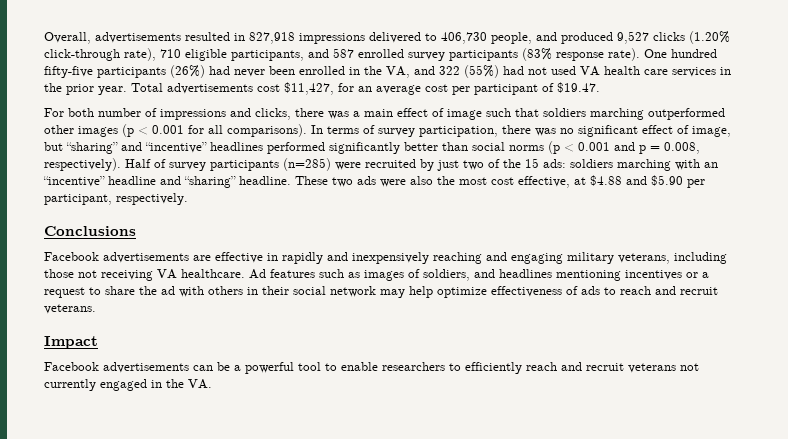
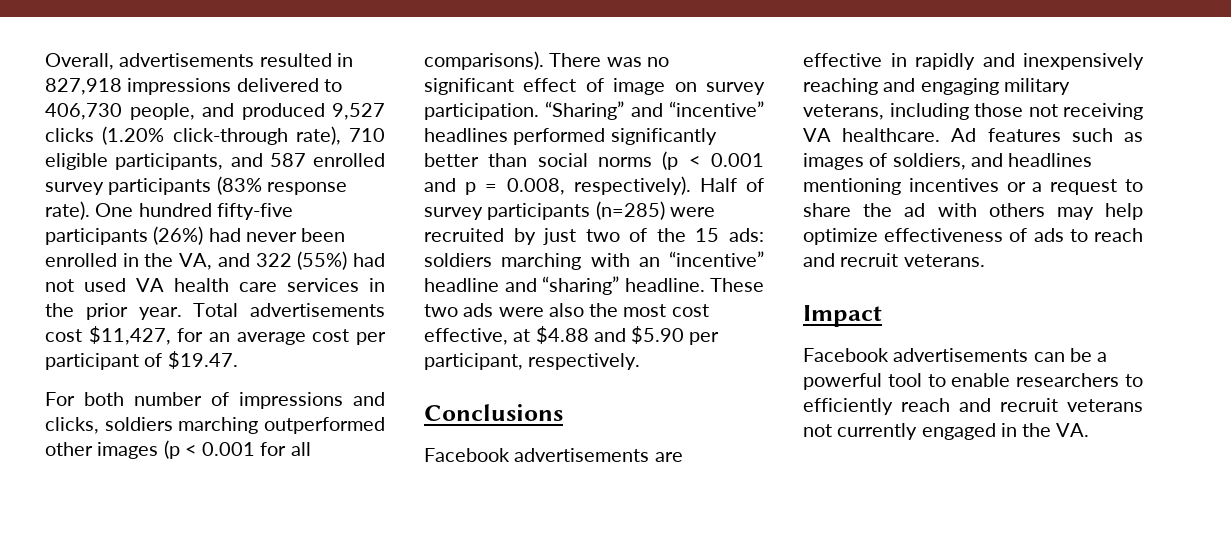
- For both number of impressions and clicks, there was a main effect of image such that soldiers marching outperformed other images (p < 0.001 for all comparisons).
+ For both number of impressions and clicks, soldiers marching outperformed other images (p < 0.001 for all comparisons).
- In terms of survey participation, there was no significant effect of image, but “sharing” and “incentive” headlines performed significantly better than social norms (p < 0.001 and p = 0.008, respectively).
+ There was no significant effect of image on survey participation. “Sharing” and “incentive” headlines performed significantly better than social norms (p < 0.001 and p = 0.008, respectively).
- Ad features such as images of soldiers, and headlines mentioning incentives or a request to share the ad with others in their social network may help optimize effectiveness of ads to reach and recruit veterans.
+ Ad features such as images of soldiers, and headlines mentioning incentives or a request to share the ad with others may help optimize effectiveness of ads to reach and recruit veterans.

